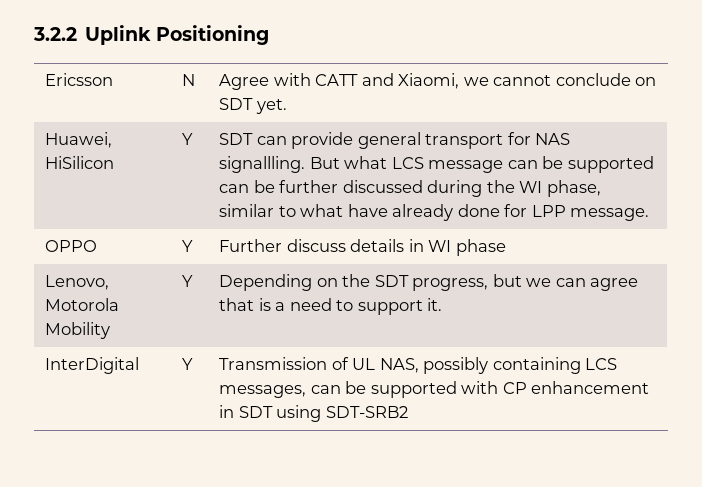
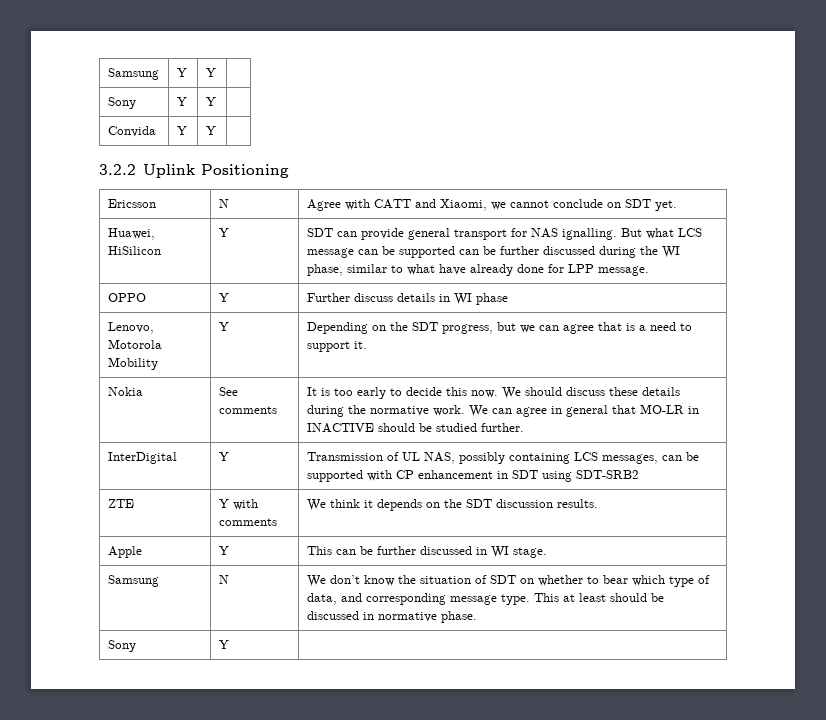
+ Samsung | Y | Y |
+ Sony | Y | Y |
+ Convida | Y | Y |
- Huawei, HiSilicon | Y | SDT can provide general transport for NAS signallling. But what LCS message can be supported can be further discussed during the WI phase, similar to what have already done for LPP message.
+ Huawei, HiSilicon | Y | SDT can provide general transport for NAS ignalling. But what LCS message can be supported can be further discussed during the WI phase, similar to what have already done for LPP message.
+ Nokia | See comments | It is too early to decide this now. We should discuss these details during the normative work. We can agree in general that MO-LR in INACTIVE should be studied further.
+ ZTE | Y with comments | We think it depends on the SDT discussion results.
+ Apple | Y | This can be further discussed in WI stage.
+ Samsung | N | We don’t know the situation of SDT on whether to bear which type of data, and corresponding message type. This at least should be discussed in normative phase.
+ Sony | Y |

